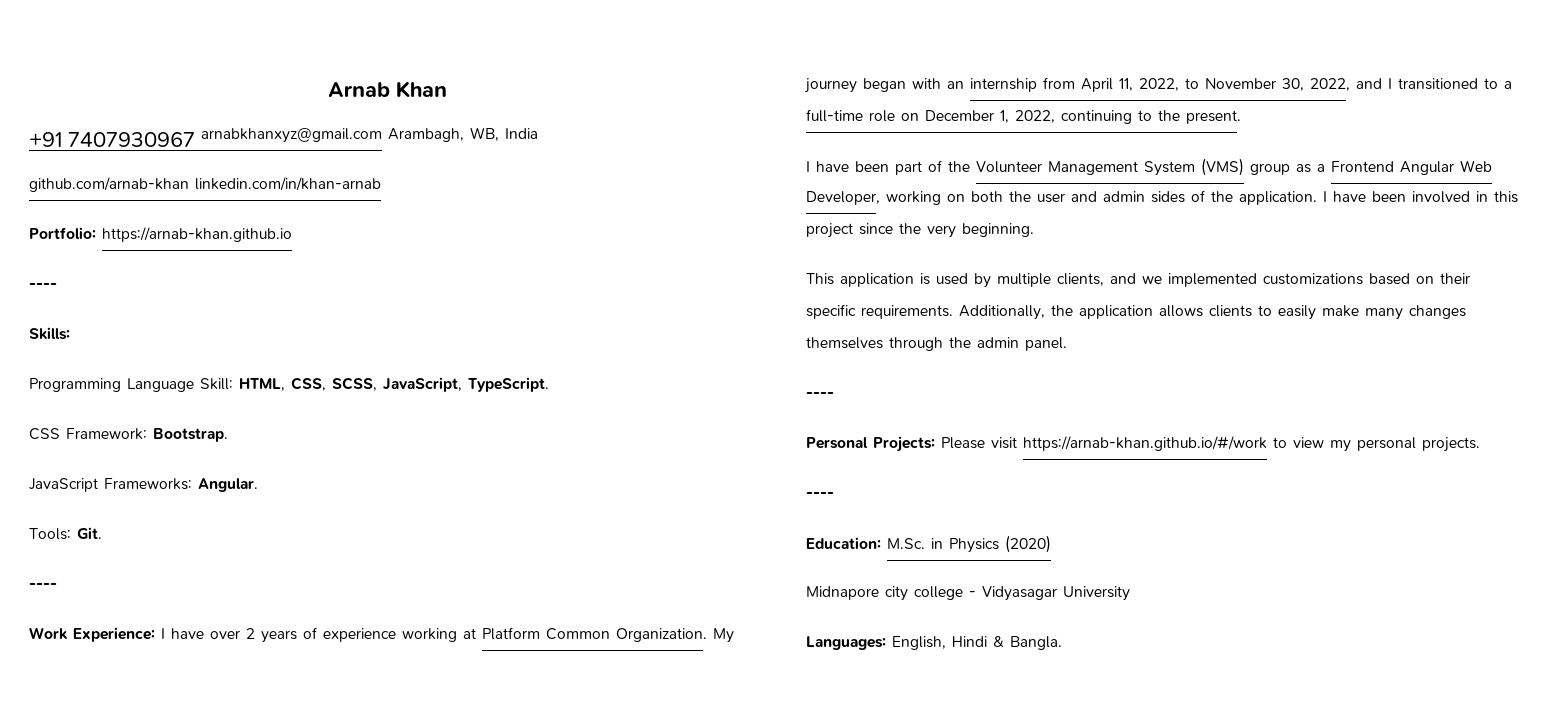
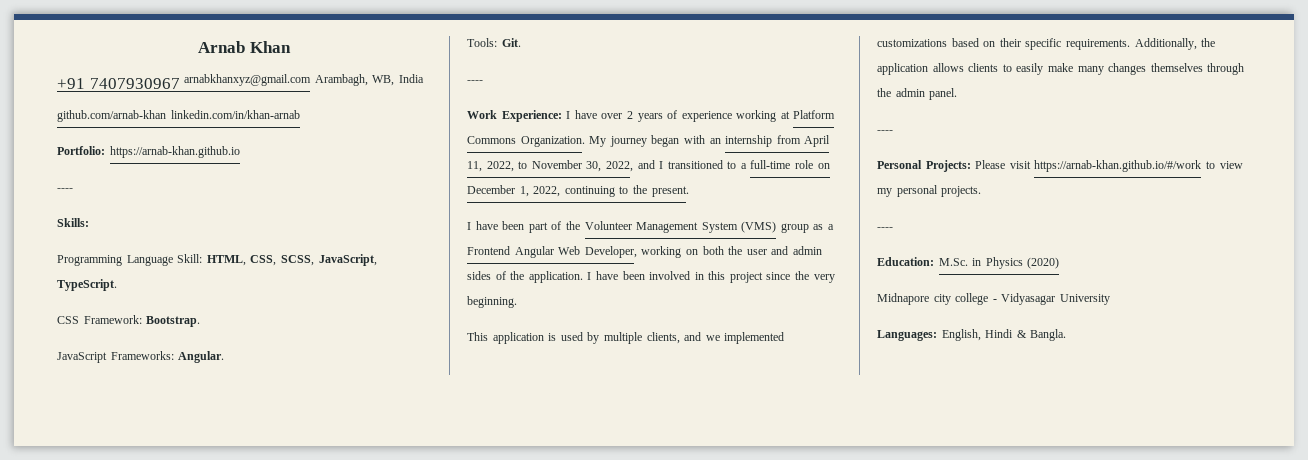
- Work Experience: I have over 2 years of experience working at Platform Common Organization.
+ Work Experience: I have over 2 years of experience working at Platform Commons Organization.

